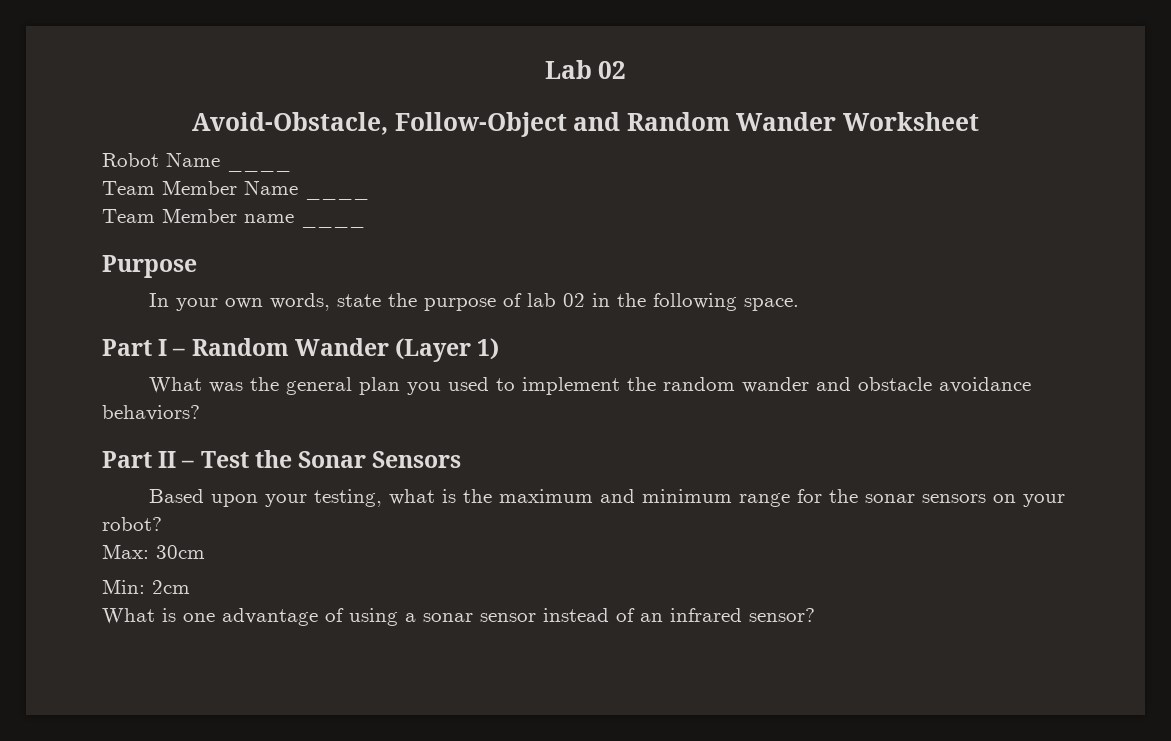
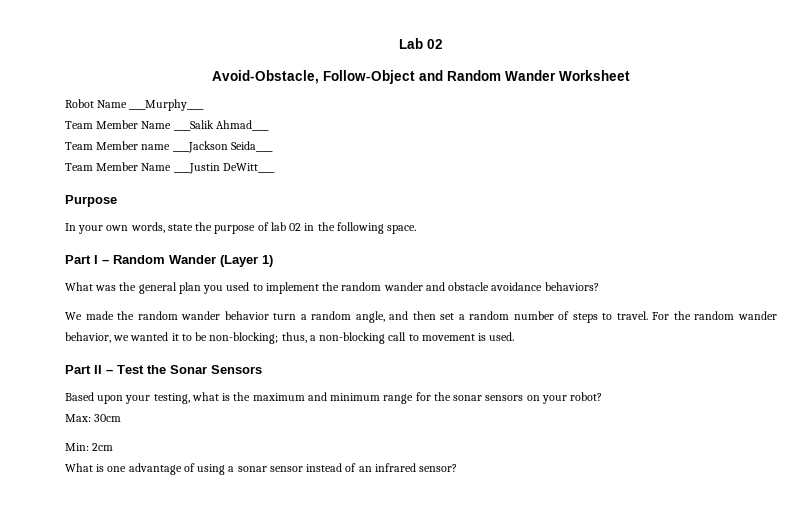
- Robot Name ____
- Team Member Name ____
+ Robot Name ____Murphy____
+ Team Member Name ____Salik Ahmad____
- Team Member name ____
+ Team Member name ____Jackson Seida____
+ Team Member Name ____Justin DeWitt____
+ We made the random wander behavior turn a random angle, and then set a random number of steps to travel. For the random wander behavior, we wanted it to be non-blocking; thus, a non-blocking call to movement is used.

